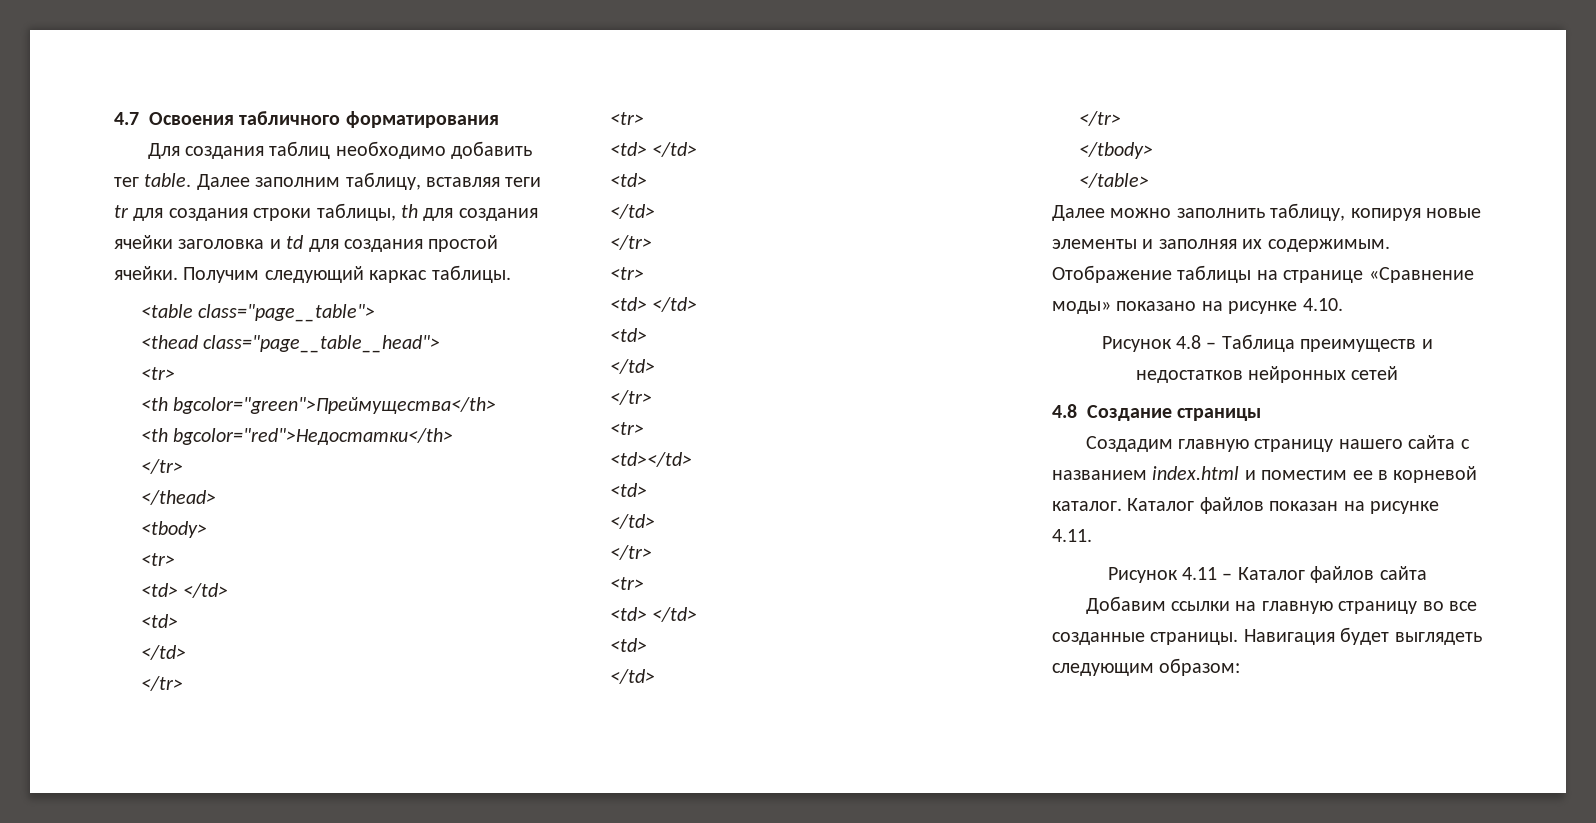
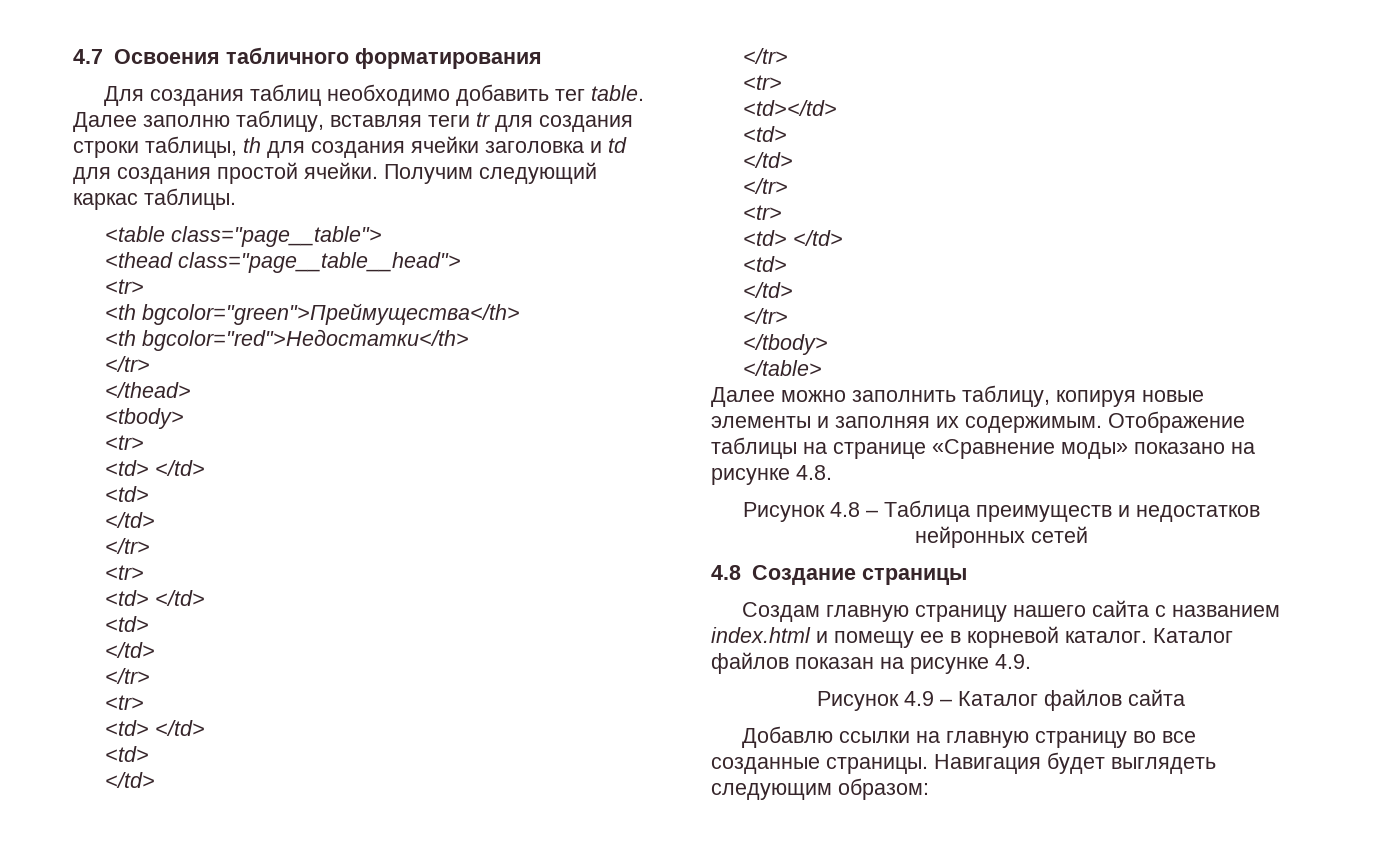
- Далее заполним таблицу, вставляя теги tr для создания строки таблицы, th для создания ячейки заголовка и td для создания простой ячейки.
+ Далее заполню таблицу, вставляя теги tr для создания строки таблицы, th для создания ячейки заголовка и td для создания простой ячейки.
- Отображение таблицы на странице «Сравнение моды» показано на рисунке 4.10.
+ Отображение таблицы на странице «Сравнение моды» показано на рисунке 4.8.
- Создадим главную страницу нашего сайта с названием index.html и поместим ее в корневой каталог.
+ Создам главную страницу нашего сайта с названием index.html и помещу ее в корневой каталог.
- Каталог файлов показан на рисунке 4.11.
- Рисунок 4.11 – Каталог файлов сайта
+ Каталог файлов показан на рисунке 4.9.
+ Рисунок 4.9 – Каталог файлов сайта
- Добавим ссылки на главную страницу во все созданные страницы.
+ Добавлю ссылки на главную страницу во все созданные страницы.

